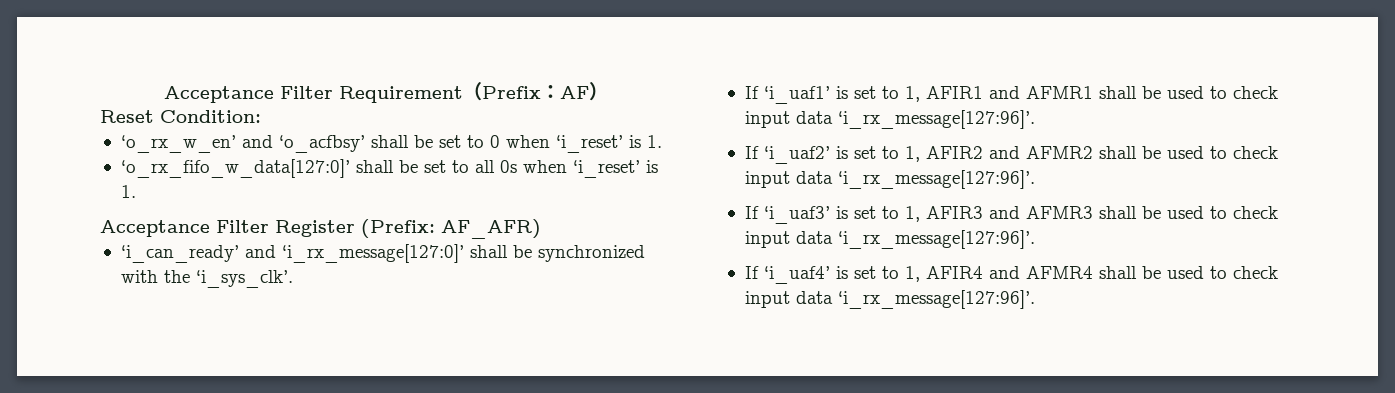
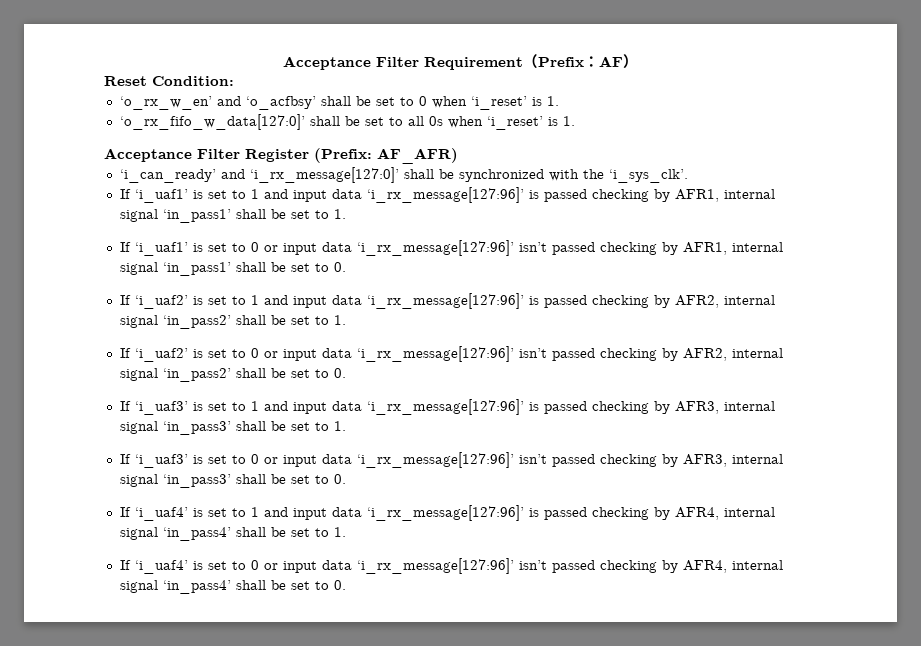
- If ‘i_uaf1’ is set to 1, AFIR1 and AFMR1 shall be used to check input data ‘i_rx_message[127:96]’.
- If ‘i_uaf2’ is set to 1, AFIR2 and AFMR2 shall be used to check input data ‘i_rx_message[127:96]’.
- If ‘i_uaf3’ is set to 1, AFIR3 and AFMR3 shall be used to check input data ‘i_rx_message[127:96]’.
- If ‘i_uaf4’ is set to 1, AFIR4 and AFMR4 shall be used to check input data ‘i_rx_message[127:96]’.
+ If ‘i_uaf1’ is set to 1 and input data ‘i_rx_message[127:96]’ is passed checking by AFR1, internal signal ‘in_pass1’ shall be set to 1.
+ If ‘i_uaf1’ is set to 0 or input data ‘i_rx_message[127:96]’ isn’t passed checking by AFR1, internal signal ‘in_pass1’ shall be set to 0.
+ If ‘i_uaf2’ is set to 1 and input data ‘i_rx_message[127:96]’ is passed checking by AFR2, internal signal ‘in_pass2’ shall be set to 1.
+ If ‘i_uaf2’ is set to 0 or input data ‘i_rx_message[127:96]’ isn’t passed checking by AFR2, internal signal ‘in_pass2’ shall be set to 0.
+ If ‘i_uaf3’ is set to 1 and input data ‘i_rx_message[127:96]’ is passed checking by AFR3, internal signal ‘in_pass3’ shall be set to 1.
+ If ‘i_uaf3’ is set to 0 or input data ‘i_rx_message[127:96]’ isn’t passed checking by AFR3, internal signal ‘in_pass3’ shall be set to 0.
+ If ‘i_uaf4’ is set to 1 and input data ‘i_rx_message[127:96]’ is passed checking by AFR4, internal signal ‘in_pass4’ shall be set to 1.
+ If ‘i_uaf4’ is set to 0 or input data ‘i_rx_message[127:96]’ isn’t passed checking by AFR4, internal signal ‘in_pass4’ shall be set to 0.

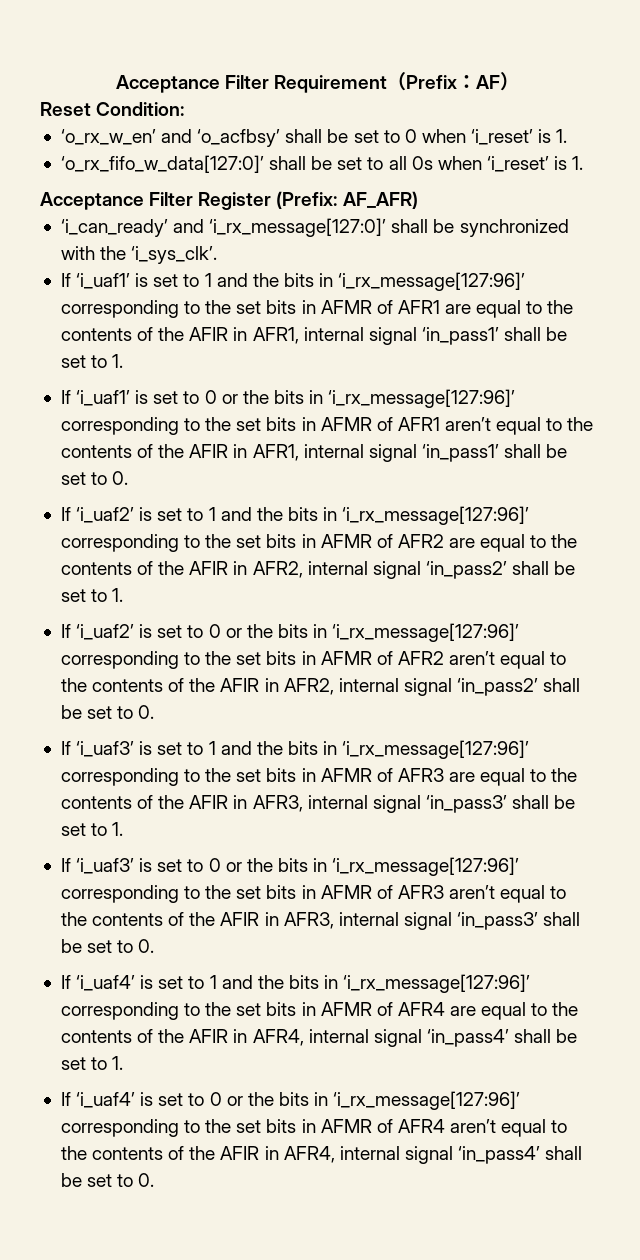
- If ‘i_uaf1’ is set to 1 and input data ‘i_rx_message[127:96]’ is passed checking by AFR1, internal signal ‘in_pass1’ shall be set to 1.
+ If ‘i_uaf1’ is set to 1 and the bits in ‘i_rx_message[127:96]’ corresponding to the set bits in AFMR of AFR1 are equal to the contents of the AFIR in AFR1, internal signal ‘in_pass1’ shall be set to 1.
- If ‘i_uaf1’ is set to 0 or input data ‘i_rx_message[127:96]’ isn’t passed checking by AFR1, internal signal ‘in_pass1’ shall be set to 0.
+ If ‘i_uaf1’ is set to 0 or the bits in ‘i_rx_message[127:96]’ corresponding to the set bits in AFMR of AFR1 aren’t equal to the contents of the AFIR in AFR1, internal signal ‘in_pass1’ shall be set to 0.
- If ‘i_uaf2’ is set to 1 and input data ‘i_rx_message[127:96]’ is passed checking by AFR2, internal signal ‘in_pass2’ shall be set to 1.
+ If ‘i_uaf2’ is set to 1 and the bits in ‘i_rx_message[127:96]’ corresponding to the set bits in AFMR of AFR2 are equal to the contents of the AFIR in AFR2, internal signal ‘in_pass2’ shall be set to 1.
- If ‘i_uaf2’ is set to 0 or input data ‘i_rx_message[127:96]’ isn’t passed checking by AFR2, internal signal ‘in_pass2’ shall be set to 0.
+ If ‘i_uaf2’ is set to 0 or the bits in ‘i_rx_message[127:96]’ corresponding to the set bits in AFMR of AFR2 aren’t equal to the contents of the AFIR in AFR2, internal signal ‘in_pass2’ shall be set to 0.
- If ‘i_uaf3’ is set to 1 and input data ‘i_rx_message[127:96]’ is passed checking by AFR3, internal signal ‘in_pass3’ shall be set to 1.
+ If ‘i_uaf3’ is set to 1 and the bits in ‘i_rx_message[127:96]’ corresponding to the set bits in AFMR of AFR3 are equal to the contents of the AFIR in AFR3, internal signal ‘in_pass3’ shall be set to 1.
- If ‘i_uaf3’ is set to 0 or input data ‘i_rx_message[127:96]’ isn’t passed checking by AFR3, internal signal ‘in_pass3’ shall be set to 0.
+ If ‘i_uaf3’ is set to 0 or the bits in ‘i_rx_message[127:96]’ corresponding to the set bits in AFMR of AFR3 aren’t equal to the contents of the AFIR in AFR3, internal signal ‘in_pass3’ shall be set to 0.
- If ‘i_uaf4’ is set to 1 and input data ‘i_rx_message[127:96]’ is passed checking by AFR4, internal signal ‘in_pass4’ shall be set to 1.
+ If ‘i_uaf4’ is set to 1 and the bits in ‘i_rx_message[127:96]’ corresponding to the set bits in AFMR of AFR4 are equal to the contents of the AFIR in AFR4, internal signal ‘in_pass4’ shall be set to 1.
- If ‘i_uaf4’ is set to 0 or input data ‘i_rx_message[127:96]’ isn’t passed checking by AFR4, internal signal ‘in_pass4’ shall be set to 0.
+ If ‘i_uaf4’ is set to 0 or the bits in ‘i_rx_message[127:96]’ corresponding to the set bits in AFMR of AFR4 aren’t equal to the contents of the AFIR in AFR4, internal signal ‘in_pass4’ shall be set to 0.

